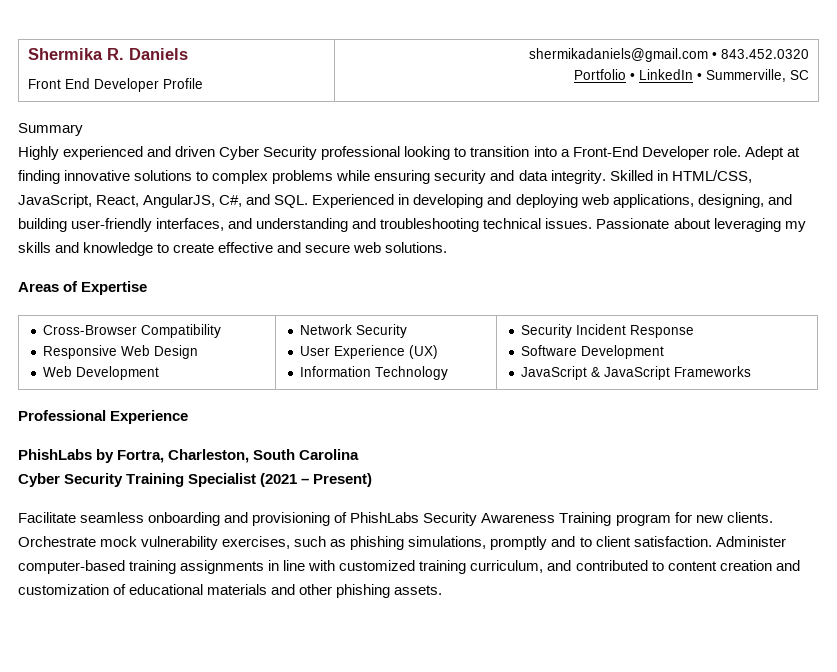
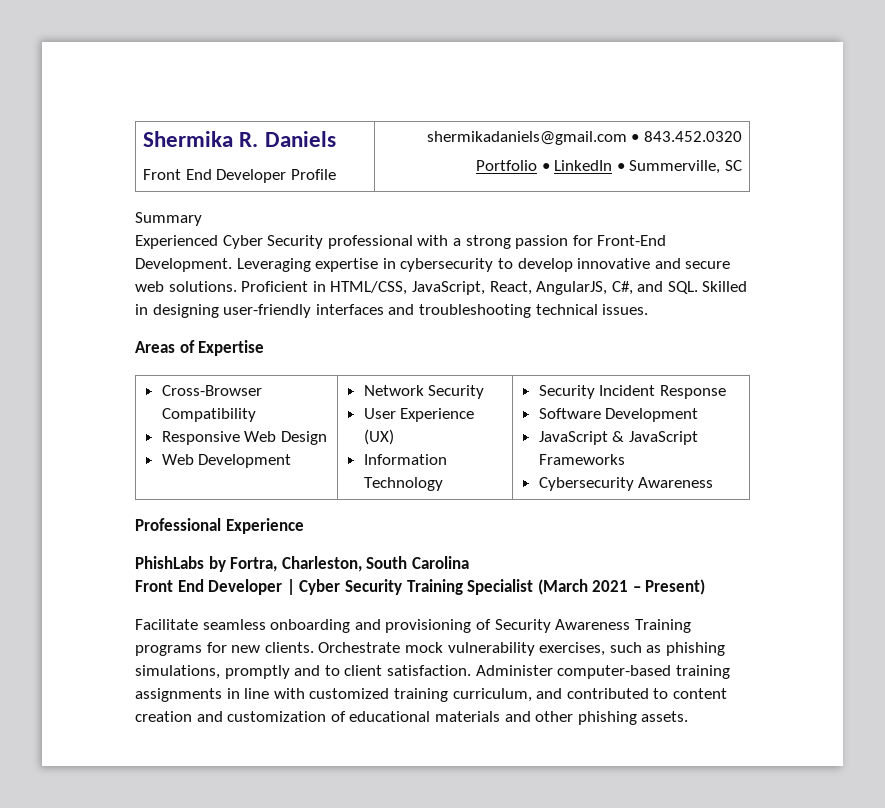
- Highly experienced and driven Cyber Security professional looking to transition into a Front-End Developer role. Adept at finding innovative solutions to complex problems while ensuring security and data integrity. Skilled in HTML/CSS, JavaScript, React, AngularJS, C#, and SQL. Experienced in developing and deploying web applications, designing, and building user-friendly interfaces, and understanding and troubleshooting technical issues. Passionate about leveraging my skills and knowledge to create effective and secure web solutions.
+ Experienced Cyber Security professional with a strong passion for Front-End Development. Leveraging expertise in cybersecurity to develop innovative and secure web solutions. Proficient in HTML/CSS, JavaScript, React, AngularJS, C#, and SQL. Skilled in designing user-friendly interfaces and troubleshooting technical issues.
  Cross-Browser Compatibility
  Responsive Web Design
  Web Development | Network Security
  User Experience (UX)
  Information Technology | Security Incident Response
  Software Development
  JavaScript & JavaScript Frameworks
+ Cybersecurity Awareness
- Cyber Security Training Specialist (2021 – Present)
+ Front End Developer | Cyber Security Training Specialist (March 2021 – Present)
- Facilitate seamless onboarding and provisioning of PhishLabs Security Awareness Training program for new clients.
+ Facilitate seamless onboarding and provisioning of Security Awareness Training programs for new clients.

